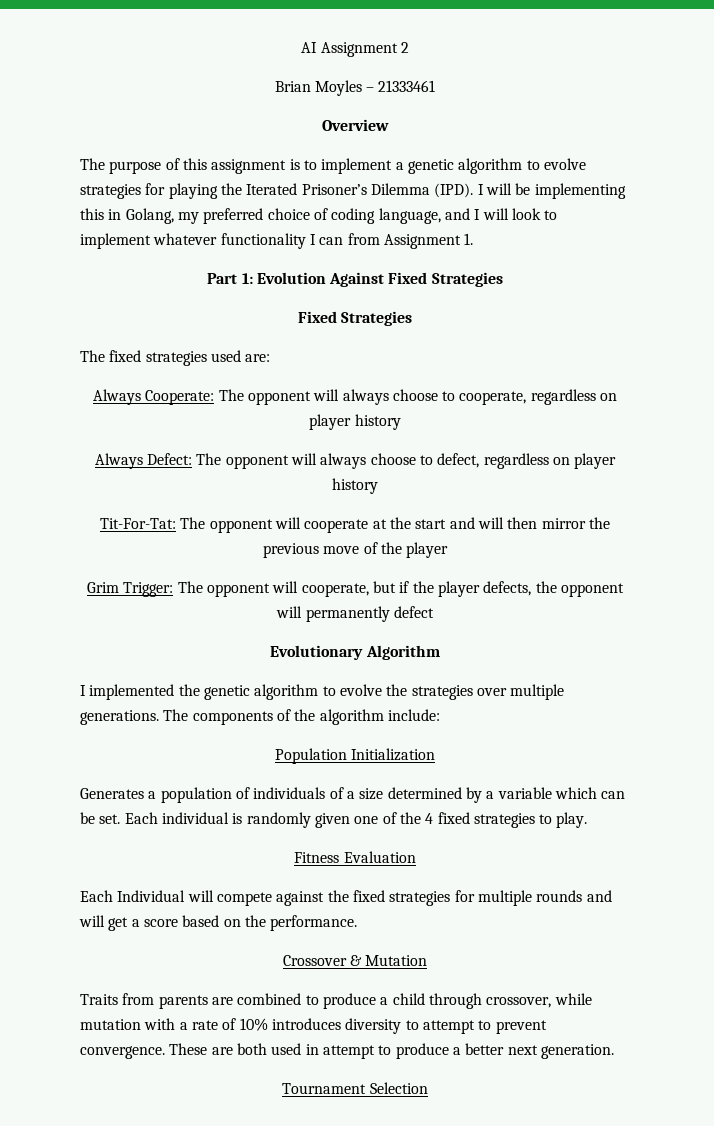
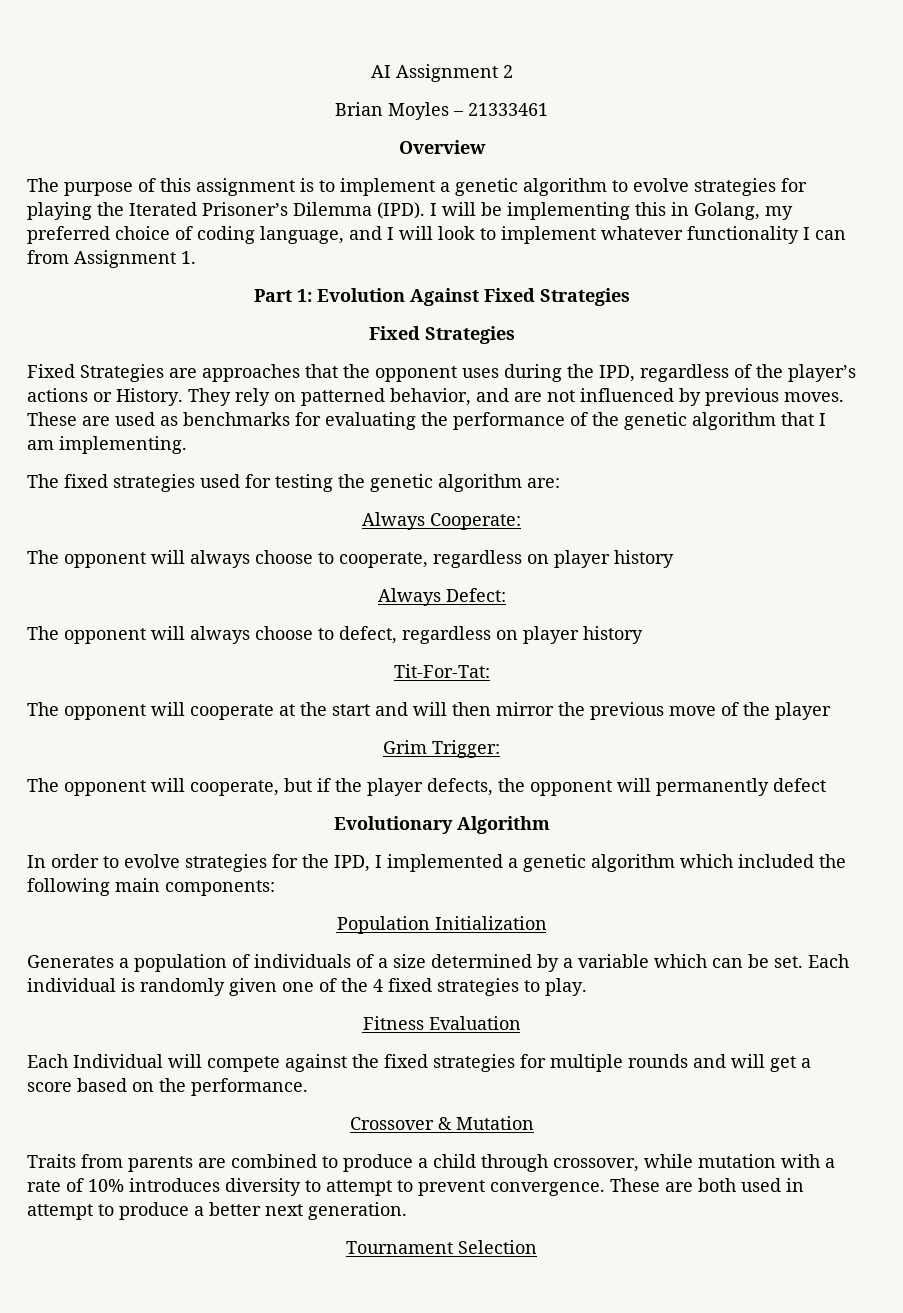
+ Fixed Strategies are approaches that the opponent uses during the IPD, regardless of the player’s actions or History. They rely on patterned behavior, and are not influenced by previous moves. These are used as benchmarks for evaluating the performance of the genetic algorithm that I am implementing.
- The fixed strategies used are:
+ The fixed strategies used for testing the genetic algorithm are:
- Always Cooperate: The opponent will always choose to cooperate, regardless on player history
+ Always Cooperate:
+ The opponent will always choose to cooperate, regardless on player history
- Always Defect: The opponent will always choose to defect, regardless on player history
+ Always Defect:
+ The opponent will always choose to defect, regardless on player history
- Tit-For-Tat: The opponent will cooperate at the start and will then mirror the previous move of the player
+ Tit-For-Tat:
+ The opponent will cooperate at the start and will then mirror the previous move of the player
- Grim Trigger: The opponent will cooperate, but if the player defects, the opponent will permanently defect
+ Grim Trigger:
+ The opponent will cooperate, but if the player defects, the opponent will permanently defect
- I implemented the genetic algorithm to evolve the strategies over multiple generations. The components of the algorithm include:
+ In order to evolve strategies for the IPD, I implemented a genetic algorithm which included the following main components:

